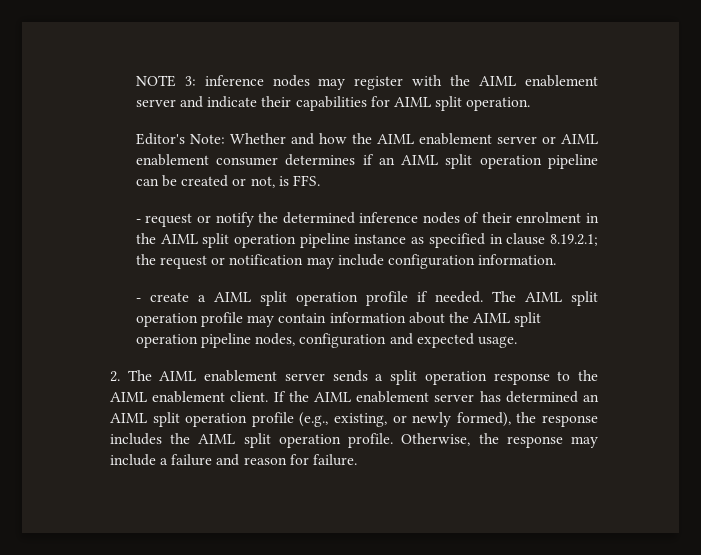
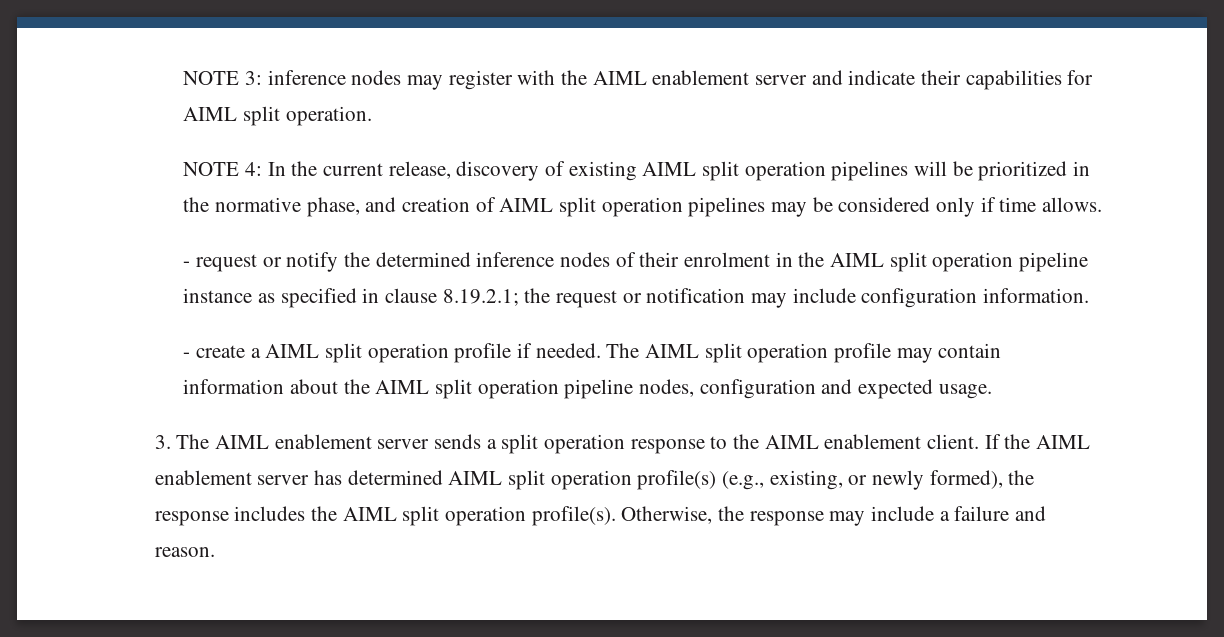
- Editor's Note: Whether and how the AIML enablement server or AIML enablement consumer determines if an AIML split operation pipeline can be created or not, is FFS.
+ NOTE 4: In the current release, discovery of existing AIML split operation pipelines will be prioritized in the normative phase, and creation of AIML split operation pipelines may be considered only if time allows.
- 2. The AIML enablement server sends a split operation response to the AIML enablement client.
+ 3. The AIML enablement server sends a split operation response to the AIML enablement client.
- If the AIML enablement server has determined an AIML split operation profile (e.g., existing, or newly formed), the response includes the AIML split operation profile.
+ If the AIML enablement server has determined AIML split operation profile(s) (e.g., existing, or newly formed), the response includes the AIML split operation profile(s).
- Otherwise, the response may include a failure and reason for failure.
+ Otherwise, the response may include a failure and reason.

